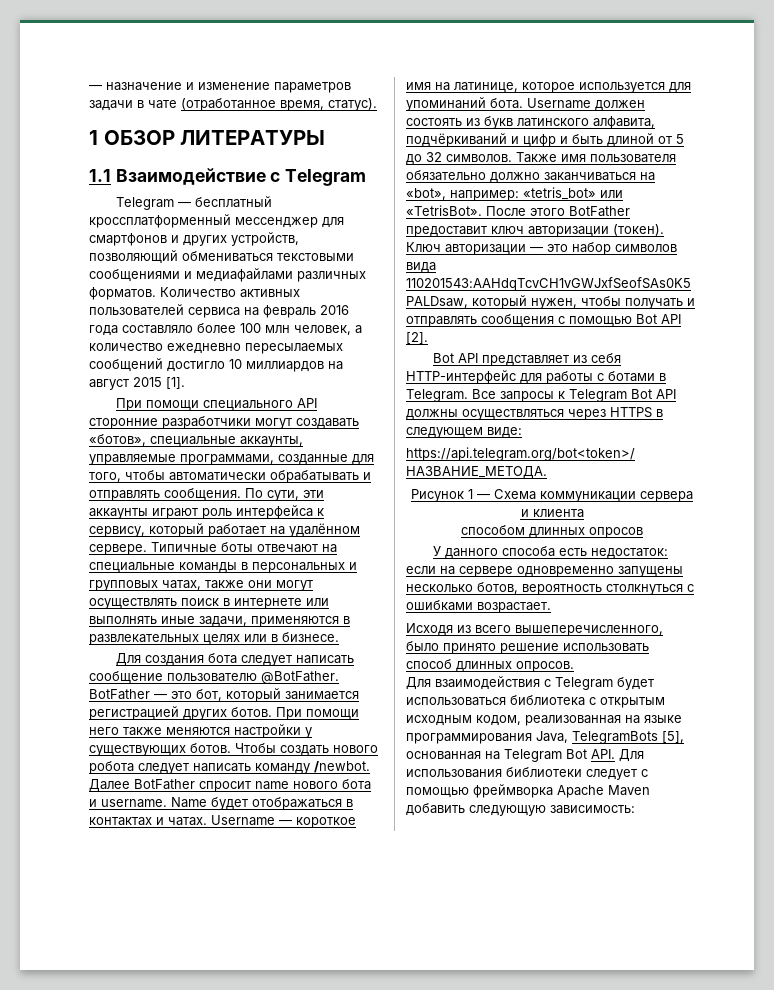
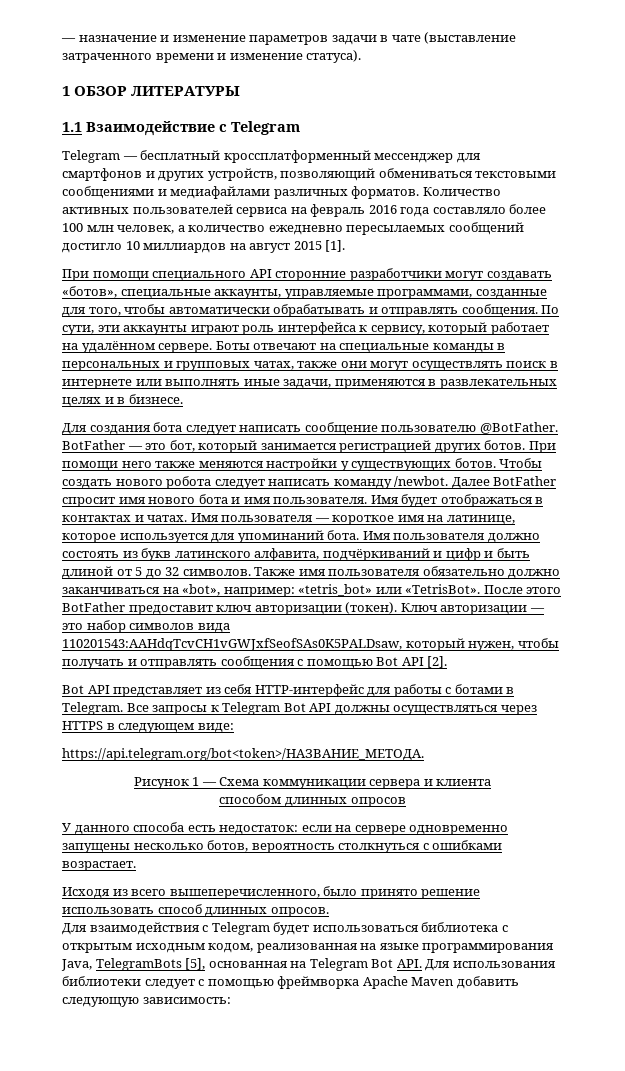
- — назначение и изменение параметров задачи в чате (отработанное время, статус).
+ — назначение и изменение параметров задачи в чате (выставление затраченного времени и изменение статуса).
- Типичные боты отвечают на специальные команды в персональных и групповых чатах, также они могут осуществлять поиск в интернете или выполнять иные задачи, применяются в развлекательных целях или в бизнесе.
+ Боты отвечают на специальные команды в персональных и групповых чатах, также они могут осуществлять поиск в интернете или выполнять иные задачи, применяются в развлекательных целях и в бизнесе.
- Далее BotFather спросит name нового бота и username. Name будет отображаться в контактах и чатах.
+ Далее BotFather спросит имя нового бота и имя пользователя. Имя будет отображаться в контактах и чатах.
- Username — короткое имя на латинице, которое используется для упоминаний бота.
+ Имя пользователя — короткое имя на латинице, которое используется для упоминаний бота.
- Username должен состоять из букв латинского алфавита, подчёркиваний и цифр и быть длиной от 5 до 32 символов.
+ Имя пользователя должно состоять из букв латинского алфавита, подчёркиваний и цифр и быть длиной от 5 до 32 символов.

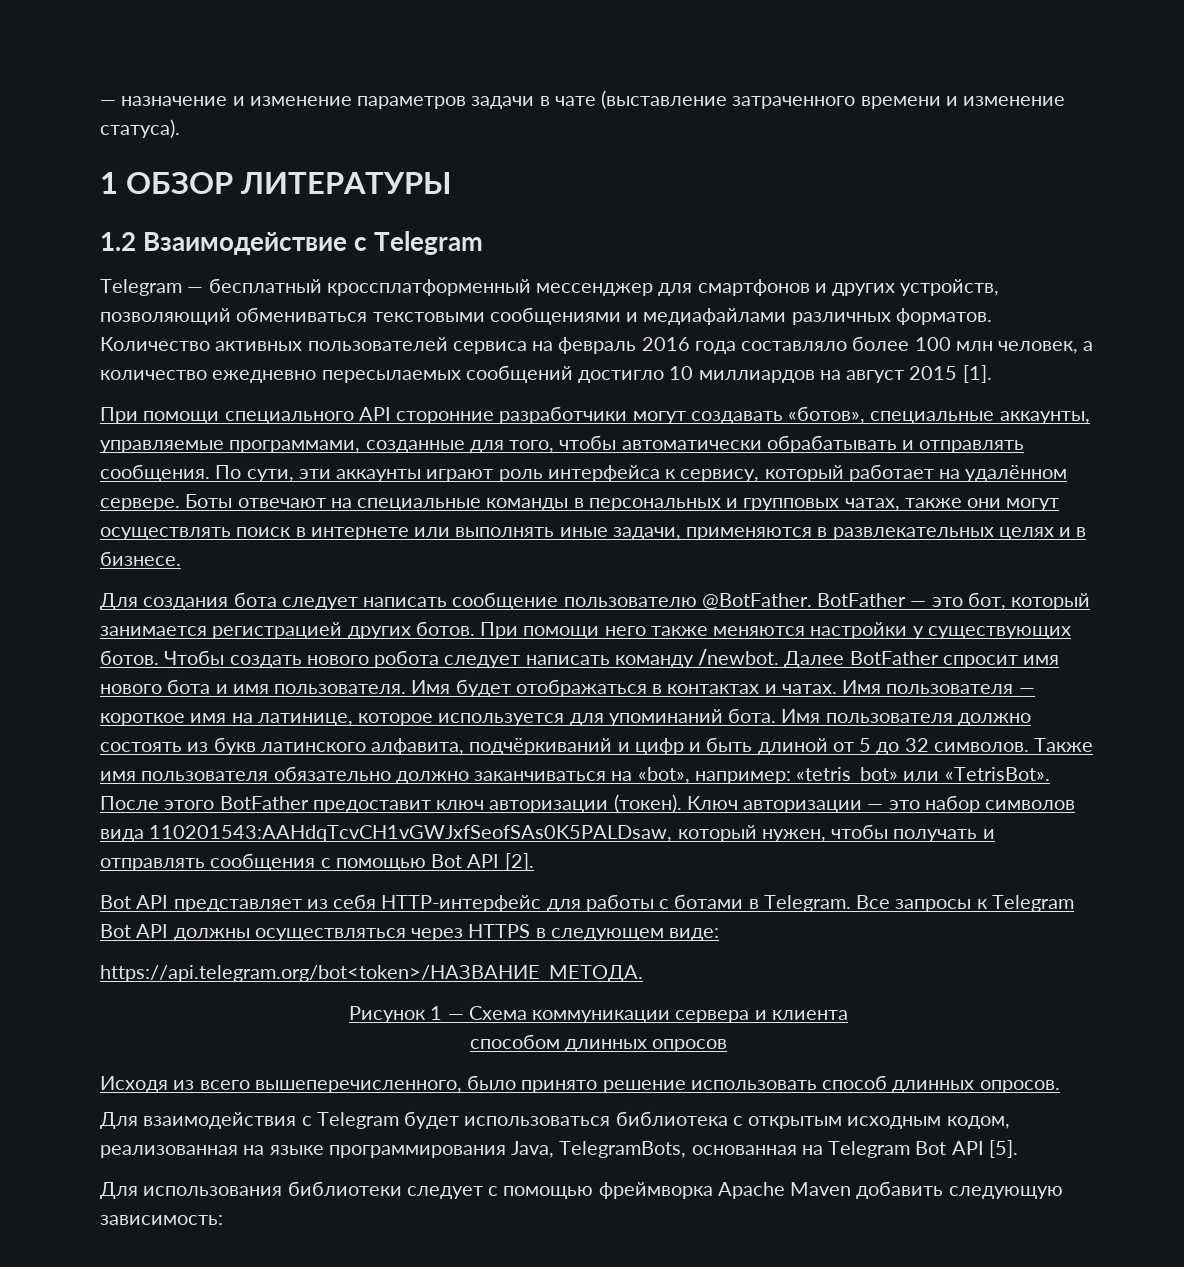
- 1.1 Взаимодействие c Telegram
+ 1.2 Взаимодействие c Telegram
- У данного способа есть недостаток: если на сервере одновременно запущены несколько ботов, вероятность столкнуться с ошибками возрастает.
- Для взаимодействия с Telegram будет использоваться библиотека с открытым исходным кодом, реализованная на языке программирования Java, TelegramBots [5], основанная на Telegram Bot API. Для использования библиотеки следует с помощью фреймворка Apache Maven добавить следующую зависимость:
+ Для взаимодействия с Telegram будет использоваться библиотека с открытым исходным кодом, реализованная на языке программирования Java, TelegramBots, основанная на Telegram Bot API [5].
+ Для использования библиотеки следует с помощью фреймворка Apache Maven добавить следующую зависимость:

